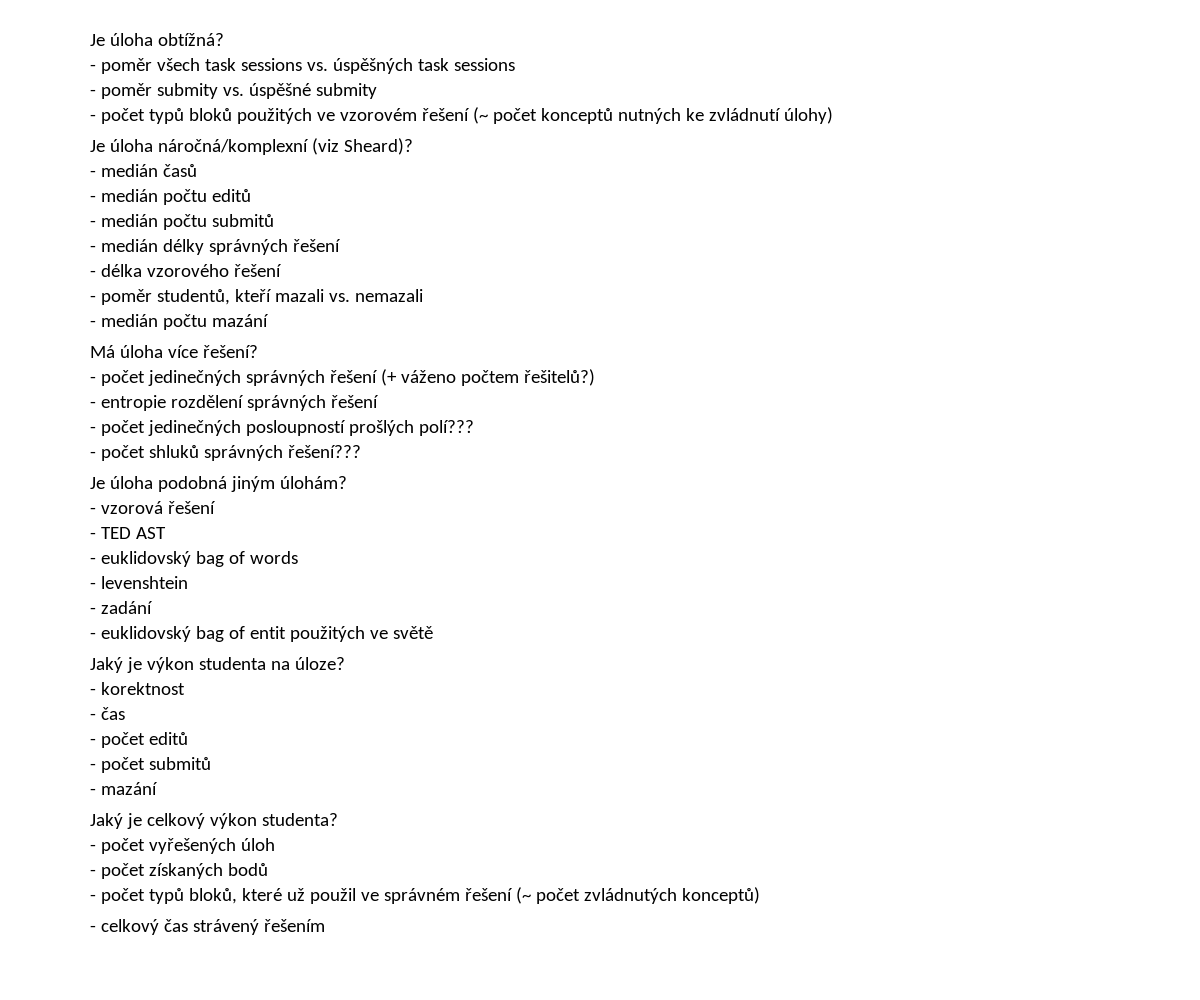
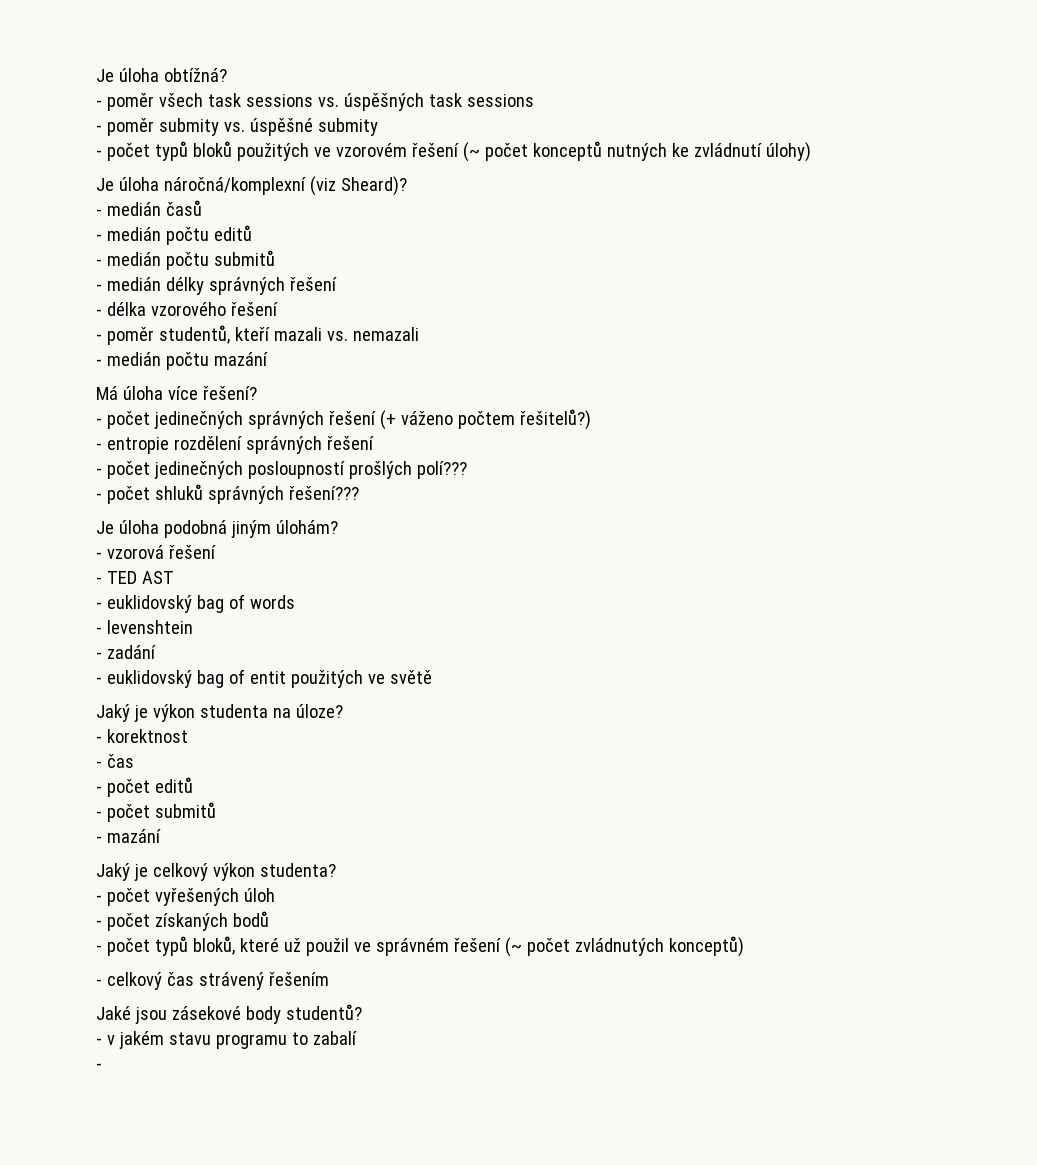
+ Jaké jsou zásekové body studentů?
+ - v jakém stavu programu to zabalí
+ -

